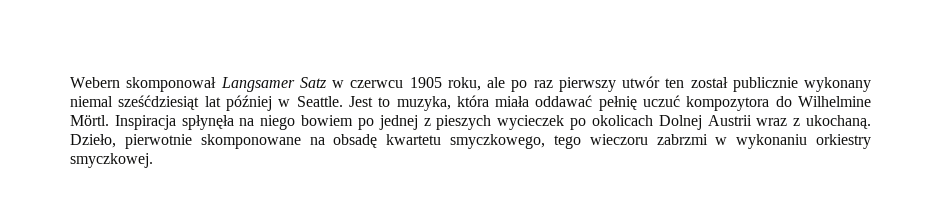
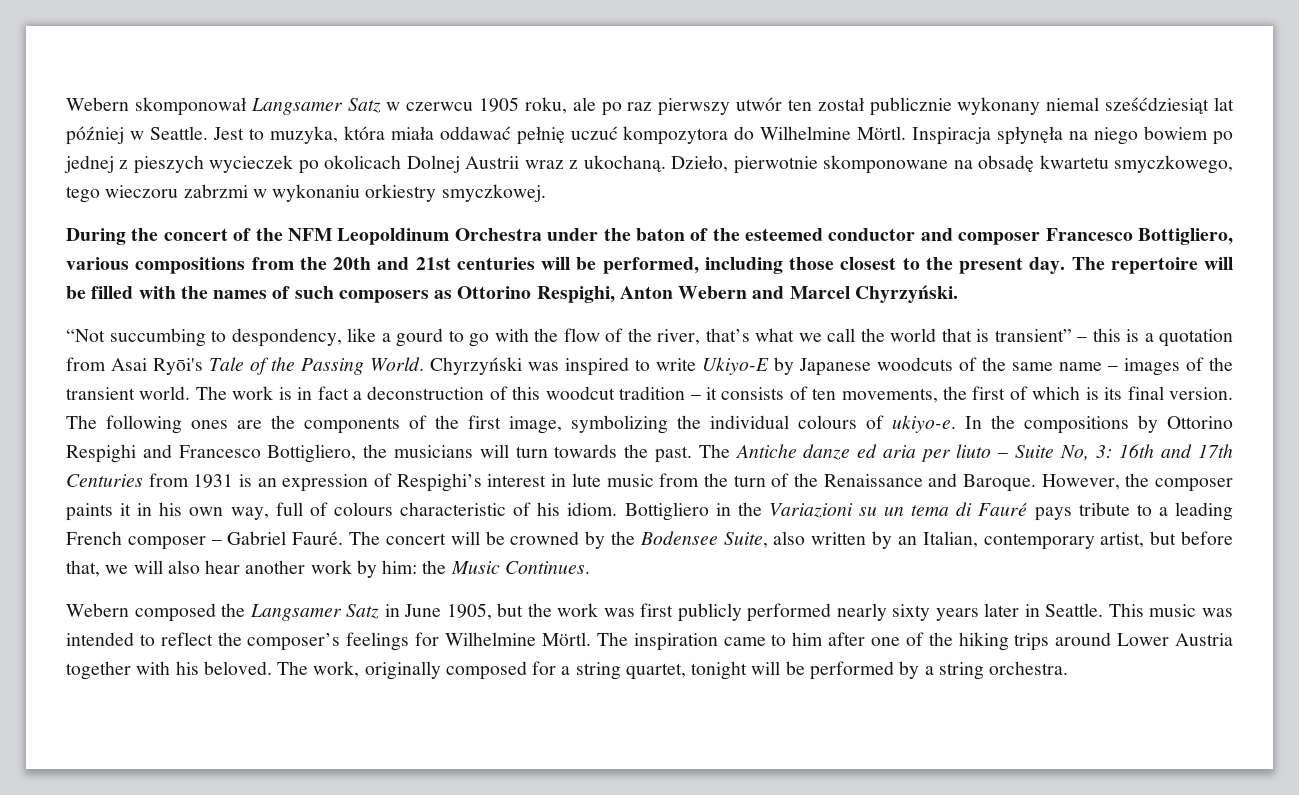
+ During the concert of the NFM Leopoldinum Orchestra under the baton of the esteemed conductor and composer Francesco Bottigliero, various compositions from the 20th and 21st centuries will be performed, including those closest to the present day. The repertoire will be filled with the names of such composers as Ottorino Respighi, Anton Webern and Marcel Chyrzyński.
+ “Not succumbing to despondency, like a gourd to go with the flow of the river, that’s what we call the world that is transient” – this is a quotation from Asai Ryōi's Tale of the Passing World. Chyrzyński was inspired to write Ukiyo-E by Japanese woodcuts of the same name – images of the transient world. The work is in fact a deconstruction of this woodcut tradition – it consists of ten movements, the first of which is its final version. The following ones are the components of the first image, symbolizing the individual colours of ukiyo-e. In the compositions by Ottorino Respighi and Francesco Bottigliero, the musicians will turn towards the past. The Antiche danze ed aria per liuto – Suite No, 3: 16th and 17th Centuries from 1931 is an expression of Respighi’s interest in lute music from the turn of the Renaissance and Baroque. However, the composer paints it in his own way, full of colours characteristic of his idiom. Bottigliero in the Variazioni su un tema di Fauré pays tribute to a leading French composer – Gabriel Fauré. The concert will be crowned by the Bodensee Suite, also written by an Italian, contemporary artist, but before that, we will also hear another work by him: the Music Continues.
+ Webern composed the Langsamer Satz in June 1905, but the work was first publicly performed nearly sixty years later in Seattle. This music was intended to reflect the composer’s feelings for Wilhelmine Mörtl. The inspiration came to him after one of the hiking trips around Lower Austria together with his beloved. The work, originally composed for a string quartet, tonight will be performed by a string orchestra.

